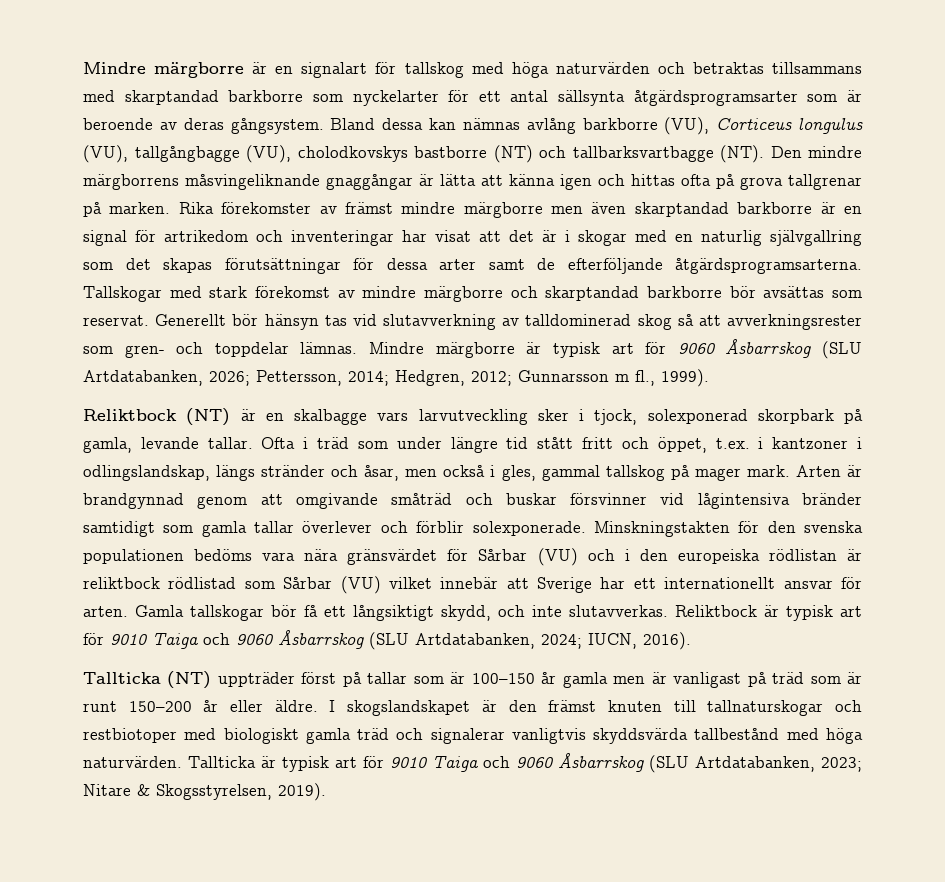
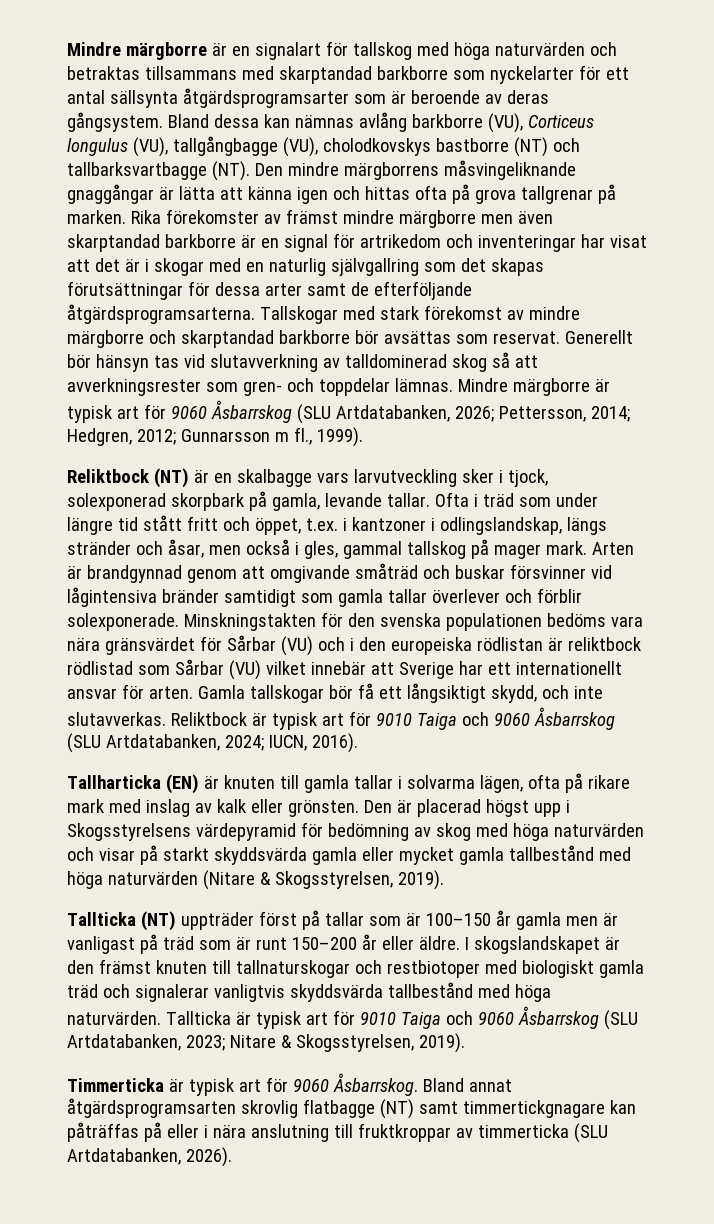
+ Tallharticka (EN) är knuten till gamla tallar i solvarma lägen, ofta på rikare mark med inslag av kalk eller grönsten. Den är placerad högst upp i Skogsstyrelsens värdepyramid för bedömning av skog med höga naturvärden och visar på starkt skyddsvärda gamla eller mycket gamla tallbestånd med höga naturvärden (Nitare & Skogsstyrelsen, 2019).
+ Timmerticka är typisk art för 9060 Åsbarrskog. Bland annat åtgärdsprogramsarten skrovlig flatbagge (NT) samt timmertickgnagare kan påträffas på eller i nära anslutning till fruktkroppar av timmerticka (SLU Artdatabanken, 2026).

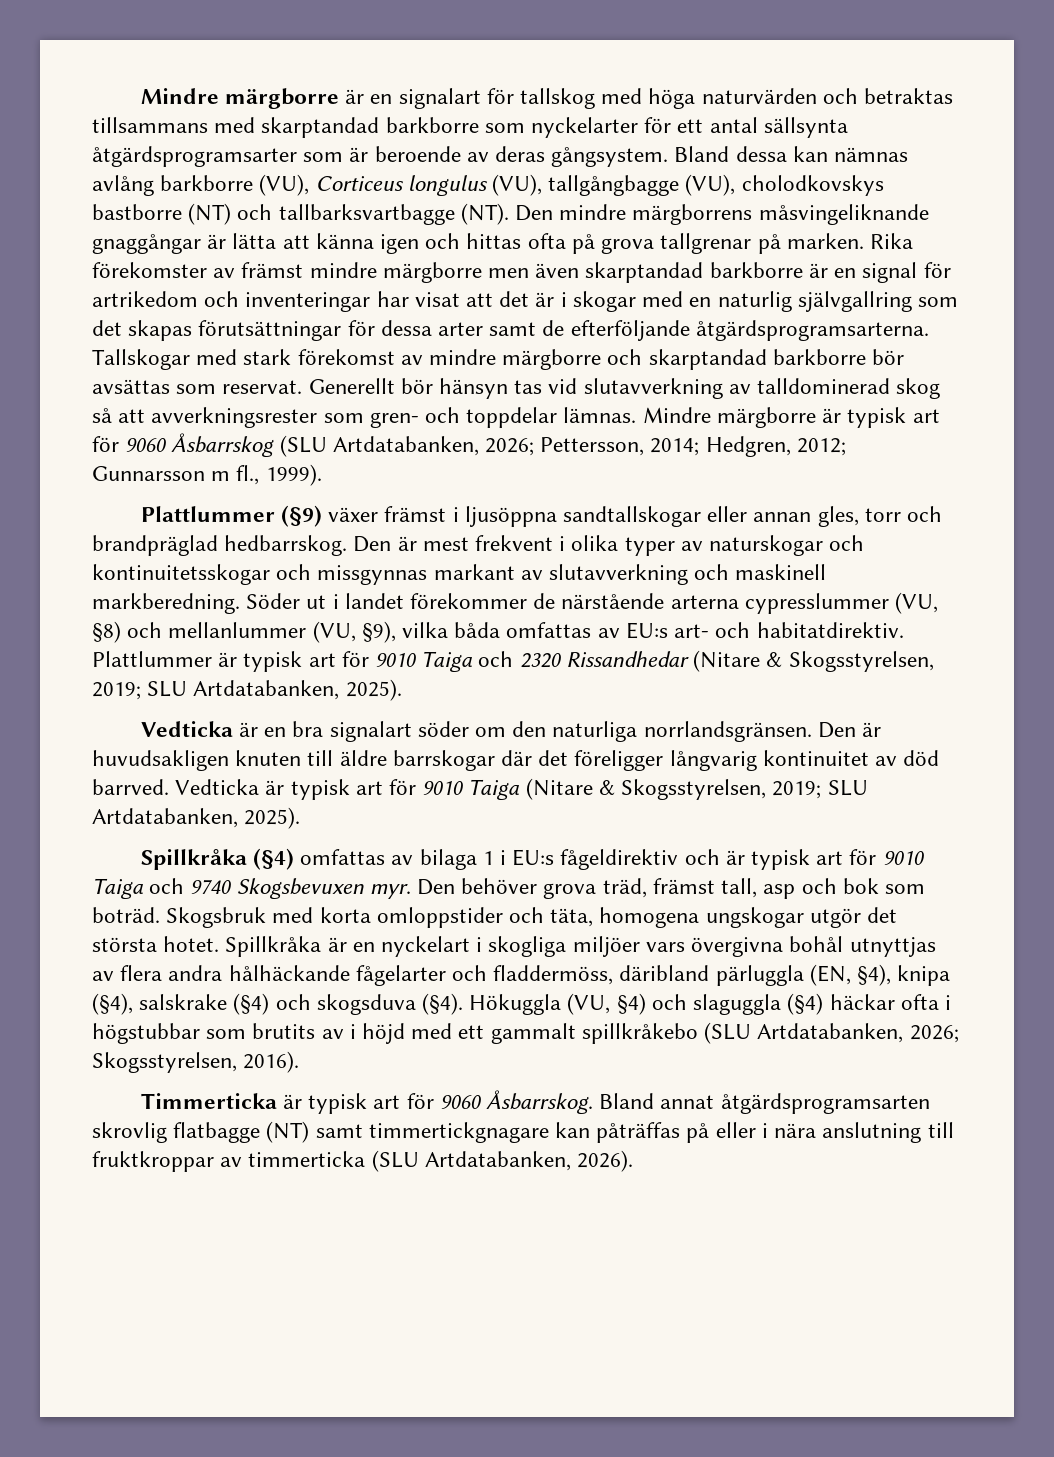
- Reliktbock (NT) är en skalbagge vars larvutveckling sker i tjock, solexponerad skorpbark på gamla, levande tallar. Ofta i träd som under längre tid stått fritt och öppet, t.ex. i kantzoner i odlingslandskap, längs stränder och åsar, men också i gles, gammal tallskog på mager mark. Arten är brandgynnad genom att omgivande småträd och buskar försvinner vid lågintensiva bränder samtidigt som gamla tallar överlever och förblir solexponerade. Minskningstakten för den svenska populationen bedöms vara nära gränsvärdet för Sårbar (VU) och i den europeiska rödlistan är reliktbock rödlistad som Sårbar (VU) vilket innebär att Sverige har ett internationellt ansvar för arten. Gamla tallskogar bör få ett långsiktigt skydd, och inte slutavverkas. Reliktbock är typisk art för 9010 Taiga och 9060 Åsbarrskog (SLU Artdatabanken, 2024; IUCN, 2016).
- Tallharticka (EN) är knuten till gamla tallar i solvarma lägen, ofta på rikare mark med inslag av kalk eller grönsten. Den är placerad högst upp i Skogsstyrelsens värdepyramid för bedömning av skog med höga naturvärden och visar på starkt skyddsvärda gamla eller mycket gamla tallbestånd med höga naturvärden (Nitare & Skogsstyrelsen, 2019).
- Tallticka (NT) uppträder först på tallar som är 100–150 år gamla men är vanligast på träd som är runt 150–200 år eller äldre. I skogslandskapet är den främst knuten till tallnaturskogar och restbiotoper med biologiskt gamla träd och signalerar vanligtvis skyddsvärda tallbestånd med höga naturvärden. Tallticka är typisk art för 9010 Taiga och 9060 Åsbarrskog (SLU Artdatabanken, 2023; Nitare & Skogsstyrelsen, 2019).
+ Plattlummer (§9) växer främst i ljusöppna sandtallskogar eller annan gles, torr och brandpräglad hedbarrskog. Den är mest frekvent i olika typer av naturskogar och kontinuitetsskogar och missgynnas markant av slutavverkning och maskinell markberedning. Söder ut i landet förekommer de närstående arterna cypresslummer (VU, §8) och mellanlummer (VU, §9), vilka båda omfattas av EU:s art- och habitatdirektiv. Plattlummer är typisk art för 9010 Taiga och 2320 Rissandhedar (Nitare & Skogsstyrelsen, 2019; SLU Artdatabanken, 2025).
+ Vedticka är en bra signalart söder om den naturliga norrlandsgränsen. Den är huvudsakligen knuten till äldre barrskogar där det föreligger långvarig kontinuitet av död barrved. Vedticka är typisk art för 9010 Taiga (Nitare & Skogsstyrelsen, 2019; SLU Artdatabanken, 2025).
+ Spillkråka (§4) omfattas av bilaga 1 i EU:s fågeldirektiv och är typisk art för 9010 Taiga och 9740 Skogsbevuxen myr. Den behöver grova träd, främst tall, asp och bok som boträd. Skogsbruk med korta omloppstider och täta, homogena ungskogar utgör det största hotet. Spillkråka är en nyckelart i skogliga miljöer vars övergivna bohål utnyttjas av flera andra hålhäckande fågelarter och fladdermöss, däribland pärluggla (EN, §4), knipa (§4), salskrake (§4) och skogsduva (§4). Hökuggla (VU, §4) och slaguggla (§4) häckar ofta i högstubbar som brutits av i höjd med ett gammalt spillkråkebo (SLU Artdatabanken, 2026; Skogsstyrelsen, 2016).

